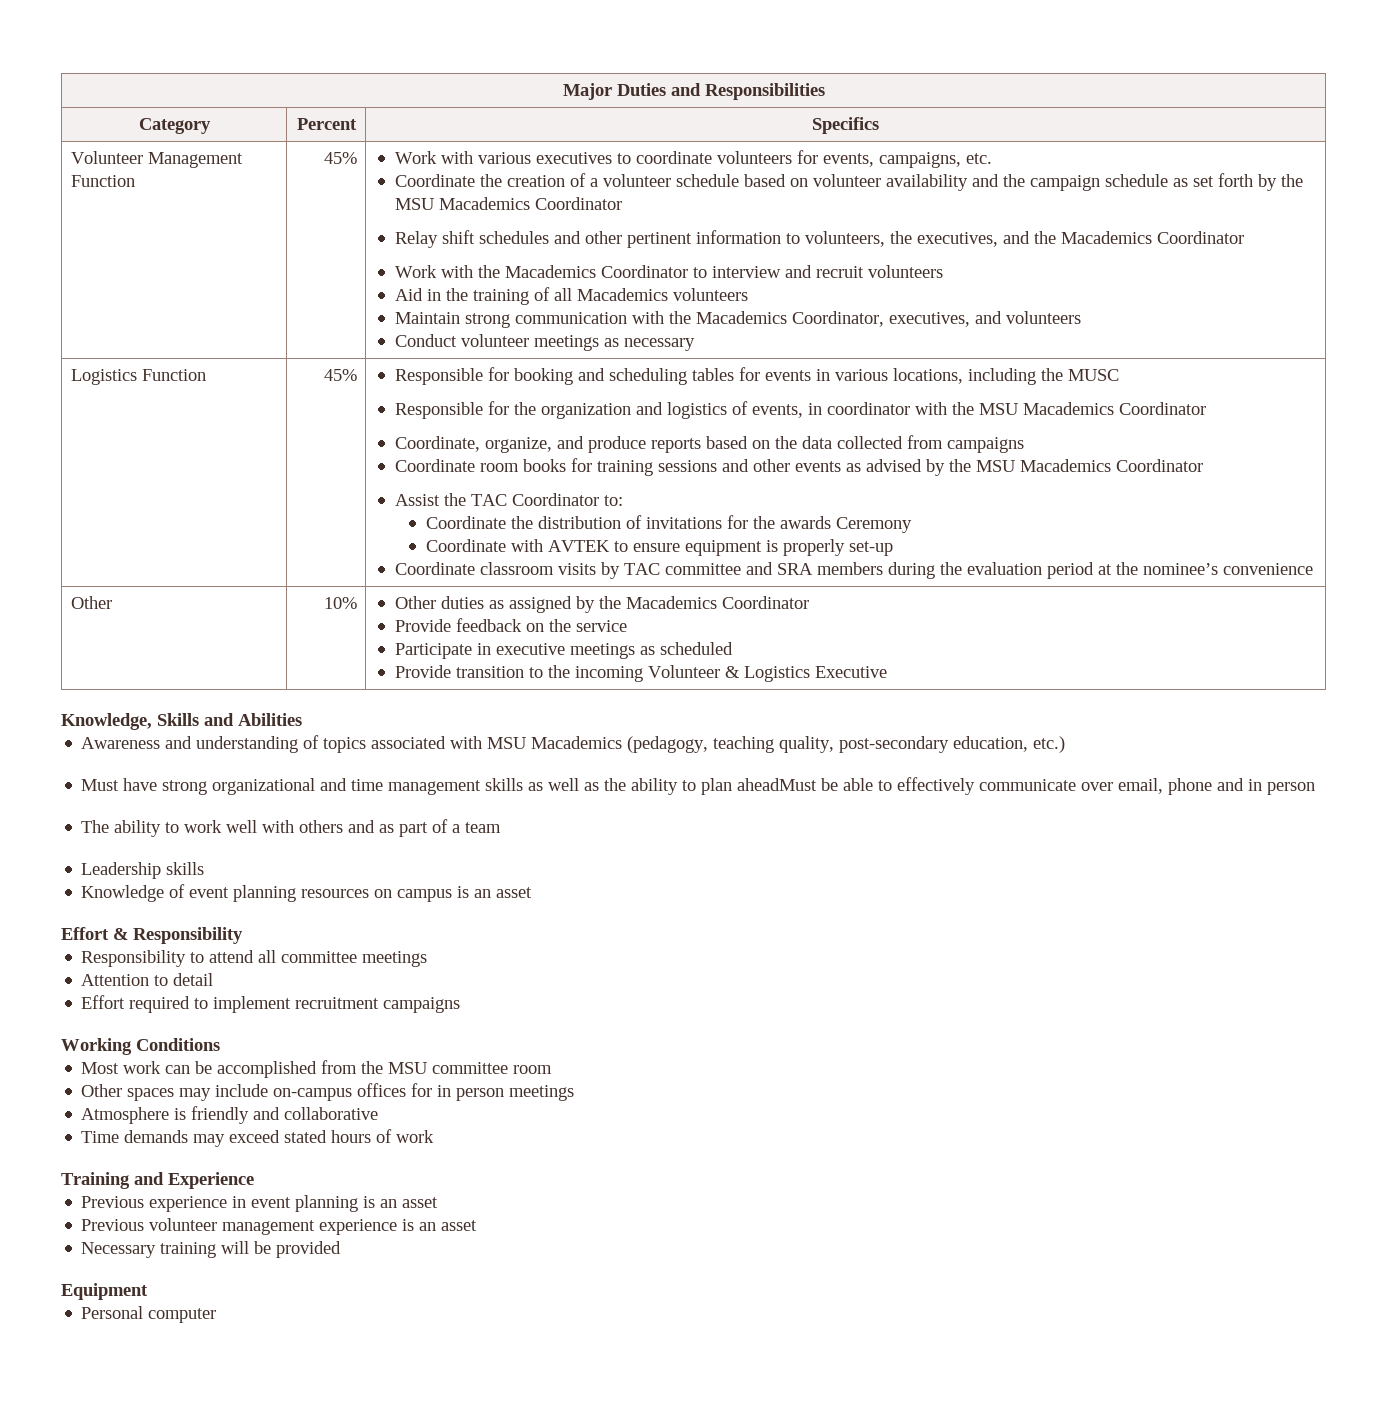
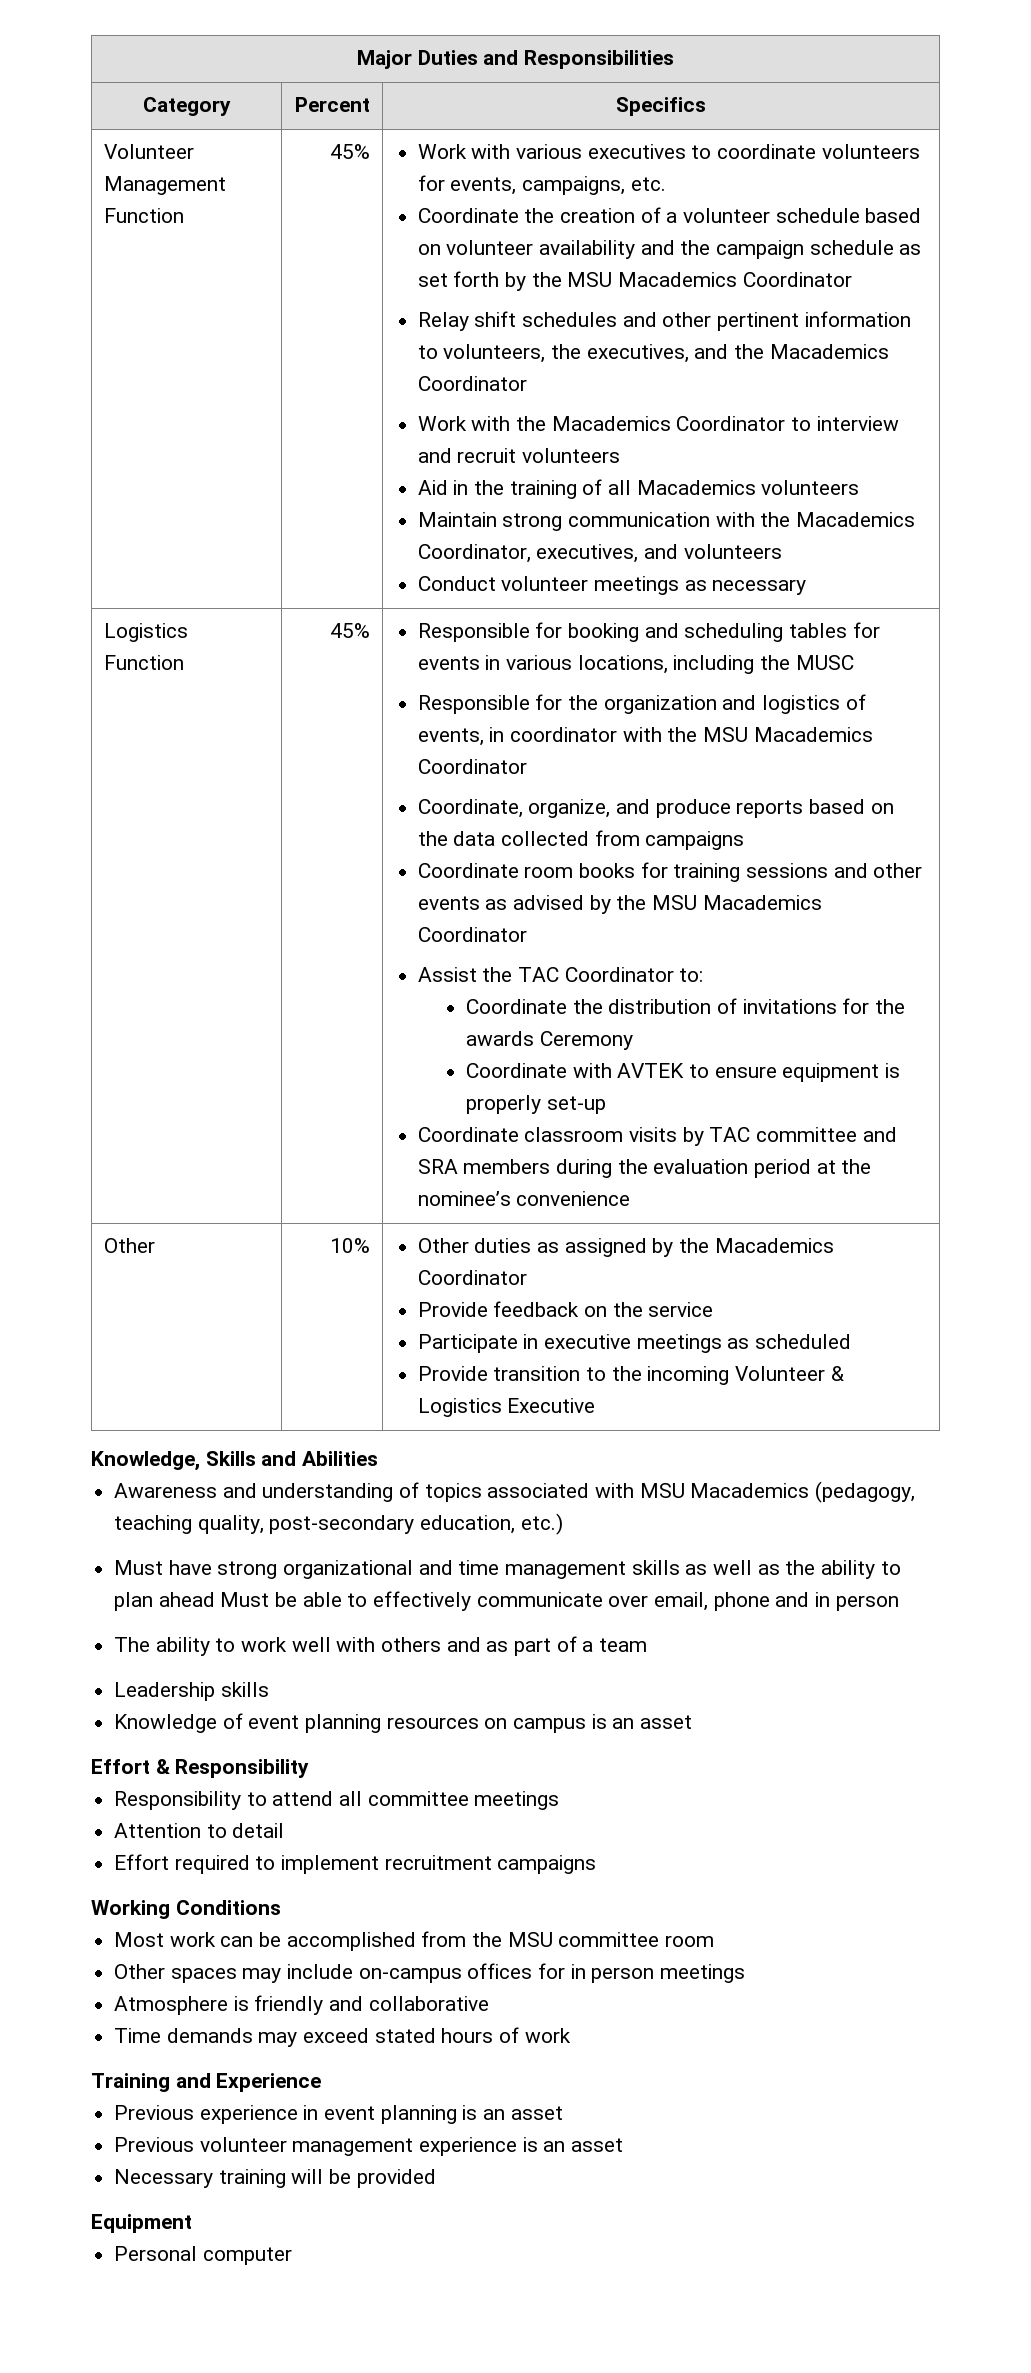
- Must have strong organizational and time management skills as well as the ability to plan aheadMust be able to effectively communicate over email, phone and in person
+ Must have strong organizational and time management skills as well as the ability to plan ahead Must be able to effectively communicate over email, phone and in person

